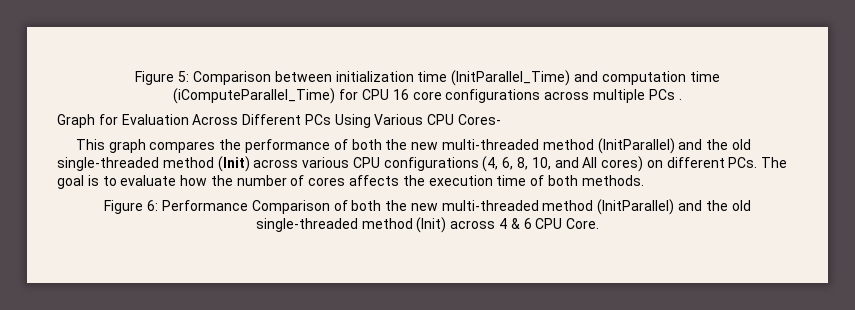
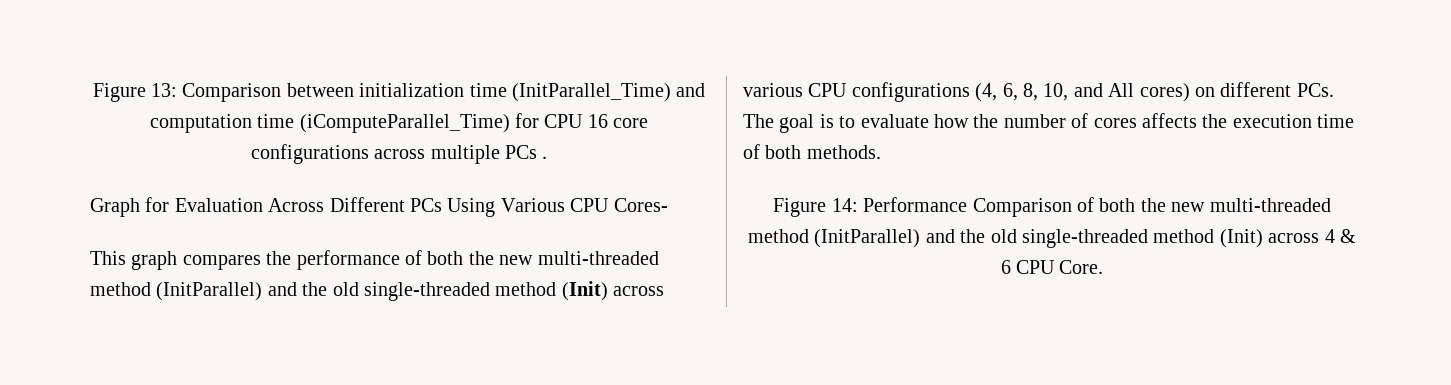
- Figure 5: Comparison between initialization time (InitParallel_Time) and computation time (iComputeParallel_Time) for CPU 16 core configurations across multiple PCs .
+ Figure 13: Comparison between initialization time (InitParallel_Time) and computation time (iComputeParallel_Time) for CPU 16 core configurations across multiple PCs .
- Figure 6: Performance Comparison of both the new multi-threaded method (InitParallel) and the old single-threaded method (Init) across 4 & 6 CPU Core.
+ Figure 14: Performance Comparison of both the new multi-threaded method (InitParallel) and the old single-threaded method (Init) across 4 & 6 CPU Core.

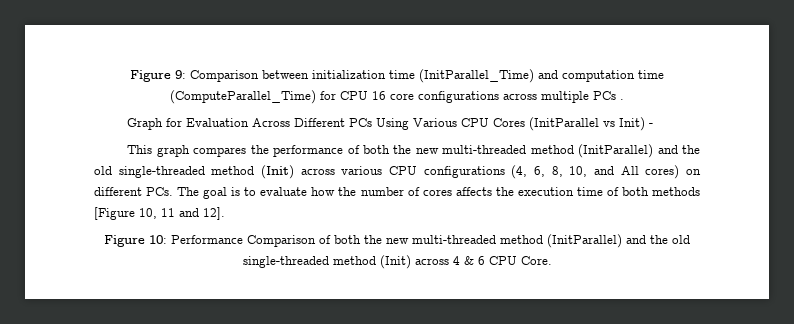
- Figure 13: Comparison between initialization time (InitParallel_Time) and computation time (iComputeParallel_Time) for CPU 16 core configurations across multiple PCs .
+ Figure 9: Comparison between initialization time (InitParallel_Time) and computation time (ComputeParallel_Time) for CPU 16 core configurations across multiple PCs .
- Graph for Evaluation Across Different PCs Using Various CPU Cores-
+ Graph for Evaluation Across Different PCs Using Various CPU Cores (InitParallel vs Init) -
- This graph compares the performance of both the new multi-threaded method (InitParallel) and the old single-threaded method (Init) across various CPU configurations (4, 6, 8, 10, and All cores) on different PCs. The goal is to evaluate how the number of cores affects the execution time of both methods.
- Figure 14:
+ This graph compares the performance of both the new multi-threaded method (InitParallel) and the old single-threaded method (Init) across various CPU configurations (4, 6, 8, 10, and All cores) on different PCs. The goal is to evaluate how the number of cores affects the execution time of both methods [Figure 10, 11 and 12].
+ Figure 10:

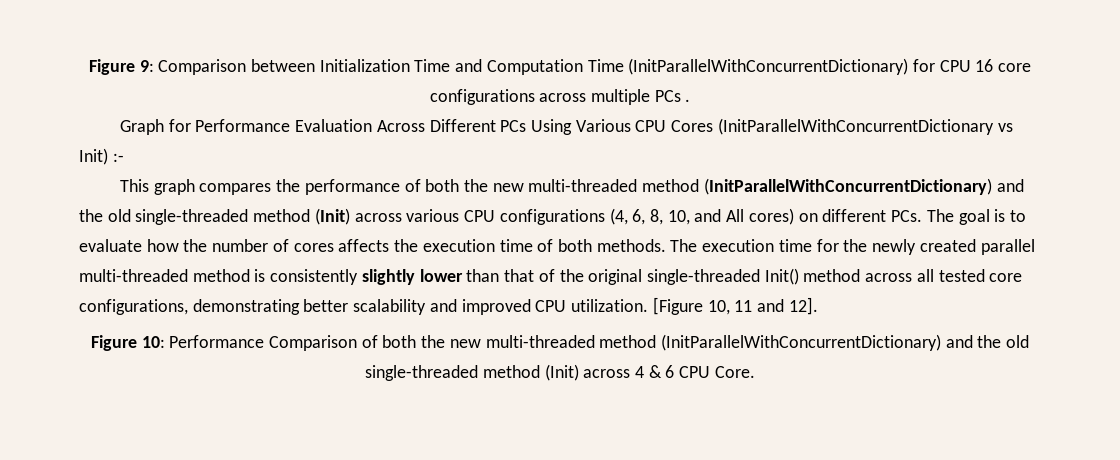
- Figure 9: Comparison between initialization time (InitParallel_Time) and computation time (ComputeParallel_Time) for CPU 16 core configurations across multiple PCs .
+ Figure 9: Comparison between Initialization Time and Computation Time (InitParallelWithConcurrentDictionary) for CPU 16 core configurations across multiple PCs .
- Graph for Evaluation Across Different PCs Using Various CPU Cores (InitParallel vs Init) -
+ Graph for Performance Evaluation Across Different PCs Using Various CPU Cores (InitParallelWithConcurrentDictionary vs Init) :-
- This graph compares the performance of both the new multi-threaded method (InitParallel) and the old single-threaded method (Init) across various CPU configurations (4, 6, 8, 10, and All cores) on different PCs. The goal is to evaluate how the number of cores affects the execution time of both methods [Figure 10, 11 and 12].
+ This graph compares the performance of both the new multi-threaded method (InitParallelWithConcurrentDictionary) and the old single-threaded method (Init) across various CPU configurations (4, 6, 8, 10, and All cores) on different PCs. The goal is to evaluate how the number of cores affects the execution time of both methods. The execution time for the newly created parallel multi-threaded method is consistently slightly lower than that of the original single-threaded Init() method across all tested core configurations, demonstrating better scalability and improved CPU utilization. [Figure 10, 11 and 12].
- Figure 10: Performance Comparison of both the new multi-threaded method (InitParallel) and the old single-threaded method (Init) across 4 & 6 CPU Core.
+ Figure 10: Performance Comparison of both the new multi-threaded method (InitParallelWithConcurrentDictionary) and the old single-threaded method (Init) across 4 & 6 CPU Core.

